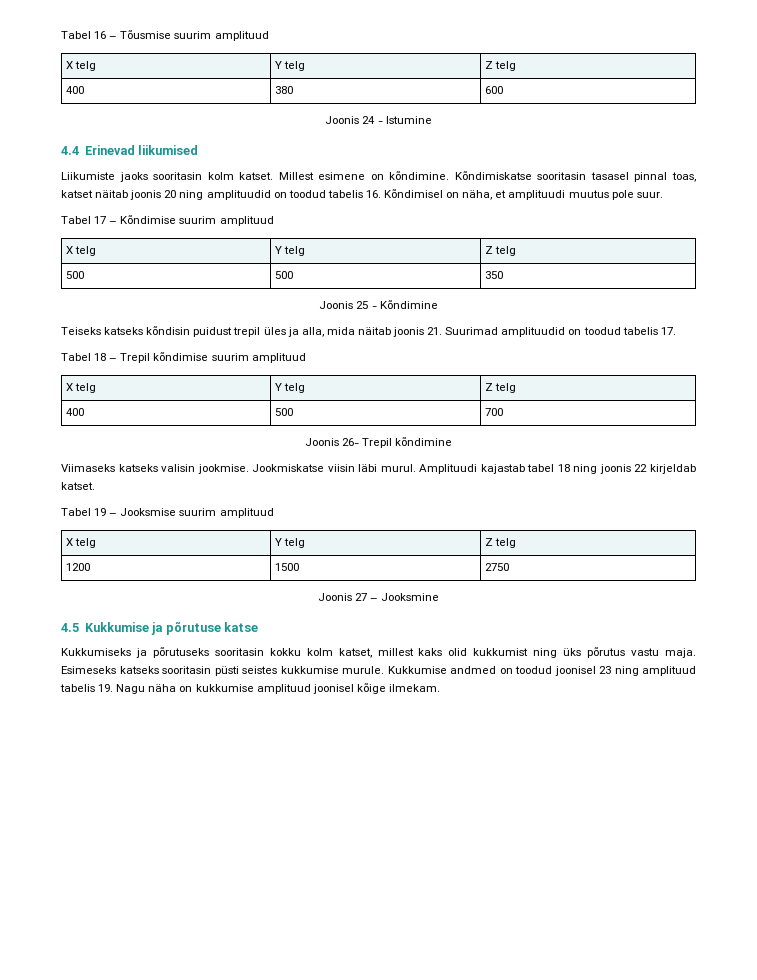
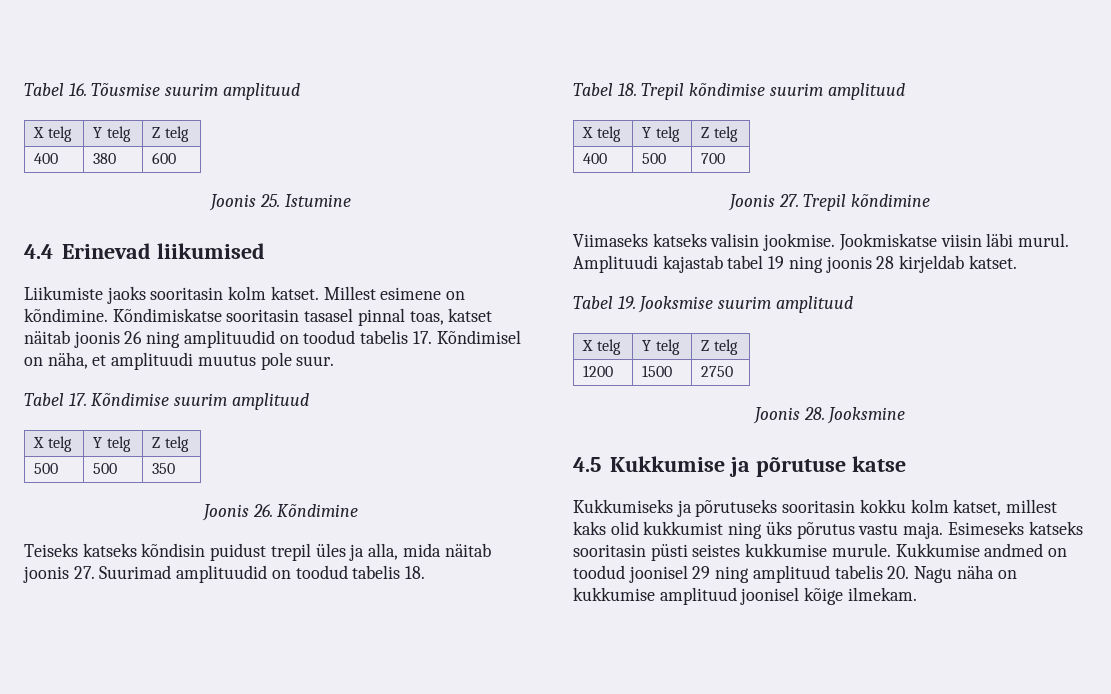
- Tabel 16 – Tõusmise suurim amplituud
+ Tabel 16. Tõusmise suurim amplituud
- Joonis 24 - Istumine
+ Joonis 25. Istumine
- Kõndimiskatse sooritasin tasasel pinnal toas, katset näitab joonis 20 ning amplituudid on toodud tabelis 16. Kõndimisel on näha, et amplituudi muutus pole suur.
+ Kõndimiskatse sooritasin tasasel pinnal toas, katset näitab joonis 26 ning amplituudid on toodud tabelis 17. Kõndimisel on näha, et amplituudi muutus pole suur.
- Tabel 17 – Kõndimise suurim amplituud
+ Tabel 17. Kõndimise suurim amplituud
- Joonis 25 - Kõndimine
+ Joonis 26. Kõndimine
- Teiseks katseks kõndisin puidust trepil üles ja alla, mida näitab joonis 21. Suurimad amplituudid on toodud tabelis 17.
- Tabel 18 – Trepil kõndimise suurim amplituud
+ Teiseks katseks kõndisin puidust trepil üles ja alla, mida näitab joonis 27. Suurimad amplituudid on toodud tabelis 18.
+ Tabel 18. Trepil kõndimise suurim amplituud
- Joonis 26- Trepil kõndimine
+ Joonis 27. Trepil kõndimine
- Amplituudi kajastab tabel 18 ning joonis 22 kirjeldab katset.
+ Amplituudi kajastab tabel 19 ning joonis 28 kirjeldab katset.
- Tabel 19 – Jooksmise suurim amplituud
+ Tabel 19. Jooksmise suurim amplituud
- Joonis 27 – Jooksmine
+ Joonis 28. Jooksmine
- Kukkumise andmed on toodud joonisel 23 ning amplituud tabelis 19. Nagu näha on kukkumise amplituud joonisel kõige ilmekam.
+ Kukkumise andmed on toodud joonisel 29 ning amplituud tabelis 20. Nagu näha on kukkumise amplituud joonisel kõige ilmekam.

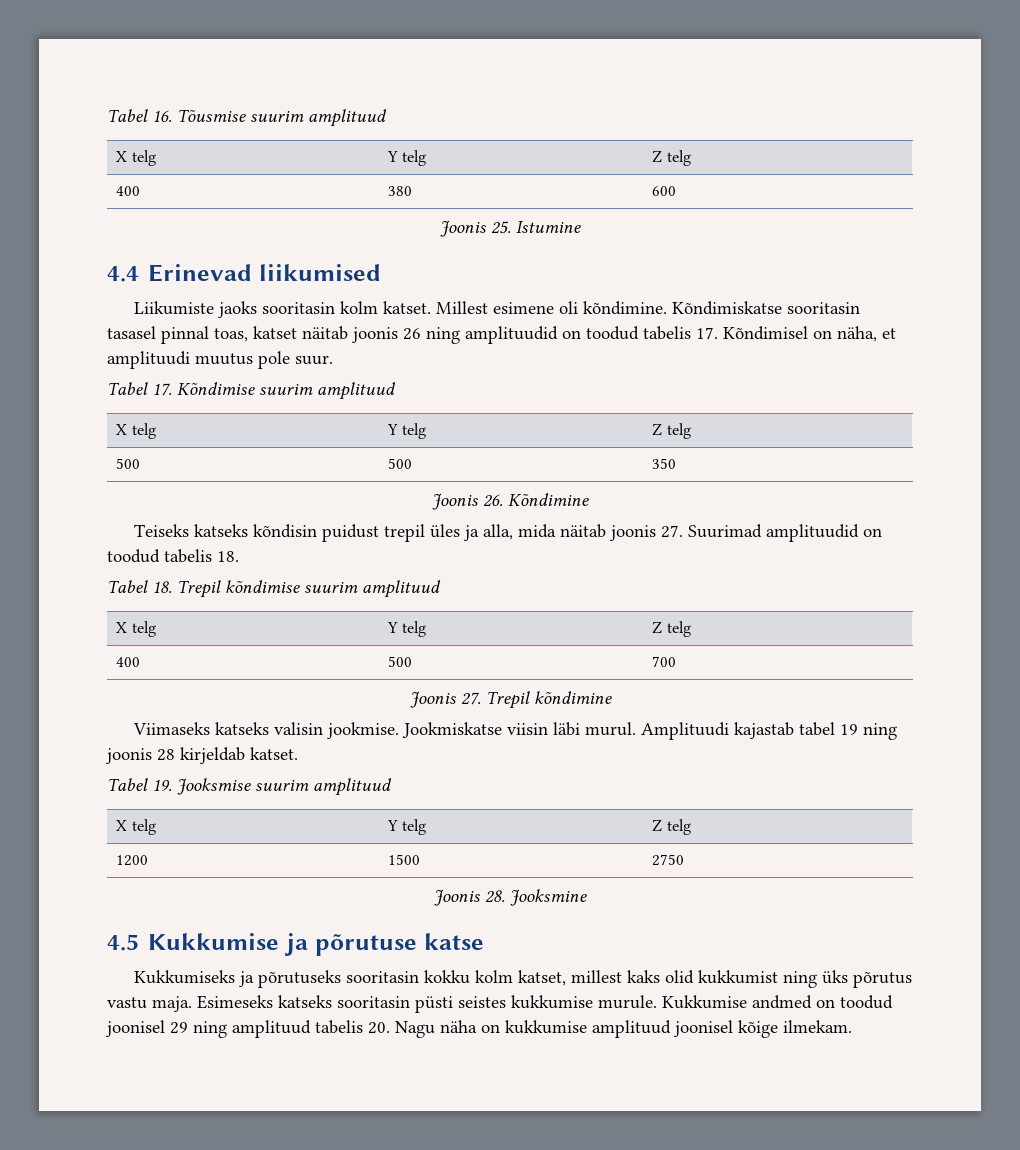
- Millest esimene on kõndimine.
+ Millest esimene oli kõndimine.

